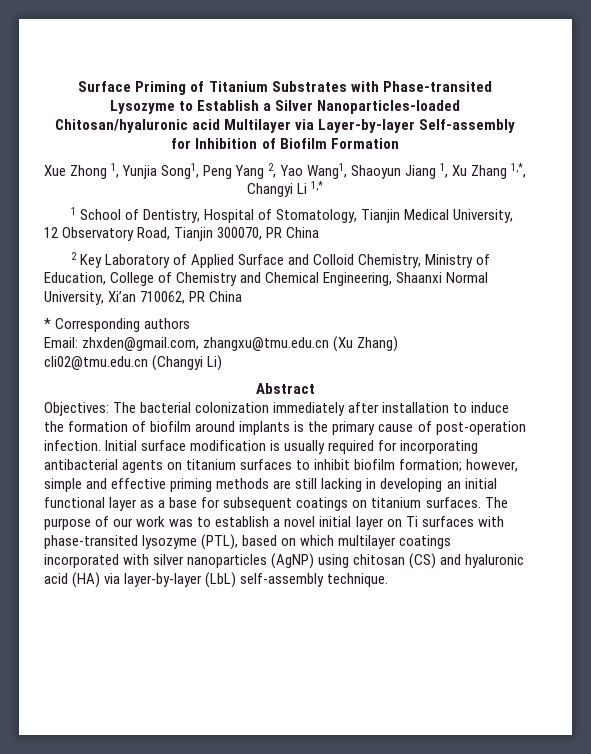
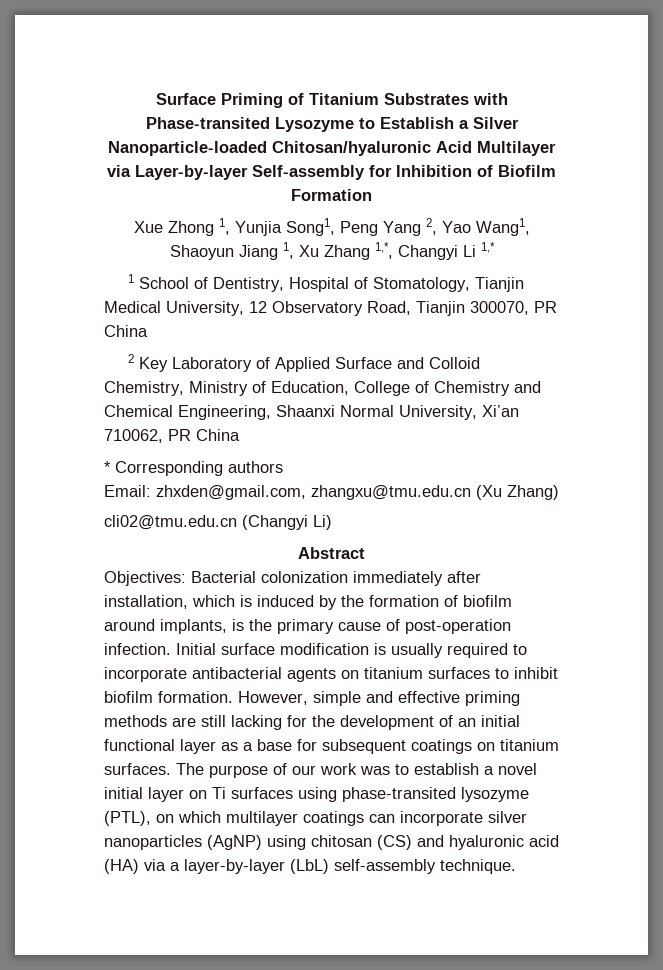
- Surface Priming of Titanium Substrates with Phase-transited Lysozyme to Establish a Silver Nanoparticles-loaded Chitosan/hyaluronic acid Multilayer via Layer-by-layer Self-assembly for Inhibition of Biofilm Formation
+ Surface Priming of Titanium Substrates with Phase-transited Lysozyme to Establish a Silver Nanoparticle-loaded Chitosan/hyaluronic Acid Multilayer via Layer-by-layer Self-assembly for Inhibition of Biofilm Formation
- Objectives: The bacterial colonization immediately after installation to induce the formation of biofilm around implants is the primary cause of post-operation infection.
+ Objectives: Bacterial colonization immediately after installation, which is induced by the formation of biofilm around implants, is the primary cause of post-operation infection.
- Initial surface modification is usually required for incorporating antibacterial agents on titanium surfaces to inhibit biofilm formation; however, simple and effective priming methods are still lacking in developing an initial functional layer as a base for subsequent coatings on titanium surfaces.
+ Initial surface modification is usually required to incorporate antibacterial agents on titanium surfaces to inhibit biofilm formation. However, simple and effective priming methods are still lacking for the development of an initial functional layer as a base for subsequent coatings on titanium surfaces.
- The purpose of our work was to establish a novel initial layer on Ti surfaces with phase-transited lysozyme (PTL), based on which multilayer coatings incorporated with silver nanoparticles (AgNP) using chitosan (CS) and hyaluronic acid (HA) via layer-by-layer (LbL) self-assembly technique.
+ The purpose of our work was to establish a novel initial layer on Ti surfaces using phase-transited lysozyme (PTL), on which multilayer coatings can incorporate silver nanoparticles (AgNP) using chitosan (CS) and hyaluronic acid (HA) via a layer-by-layer (LbL) self-assembly technique.

